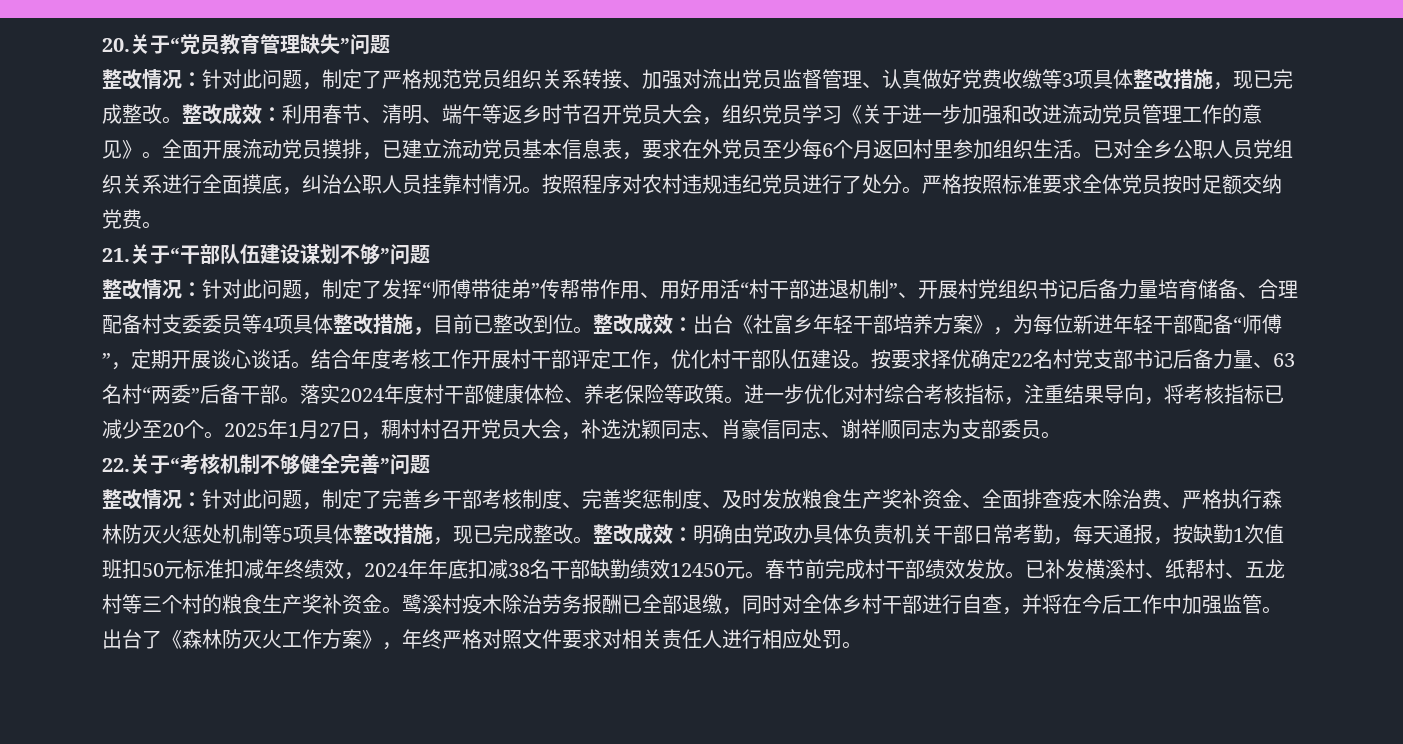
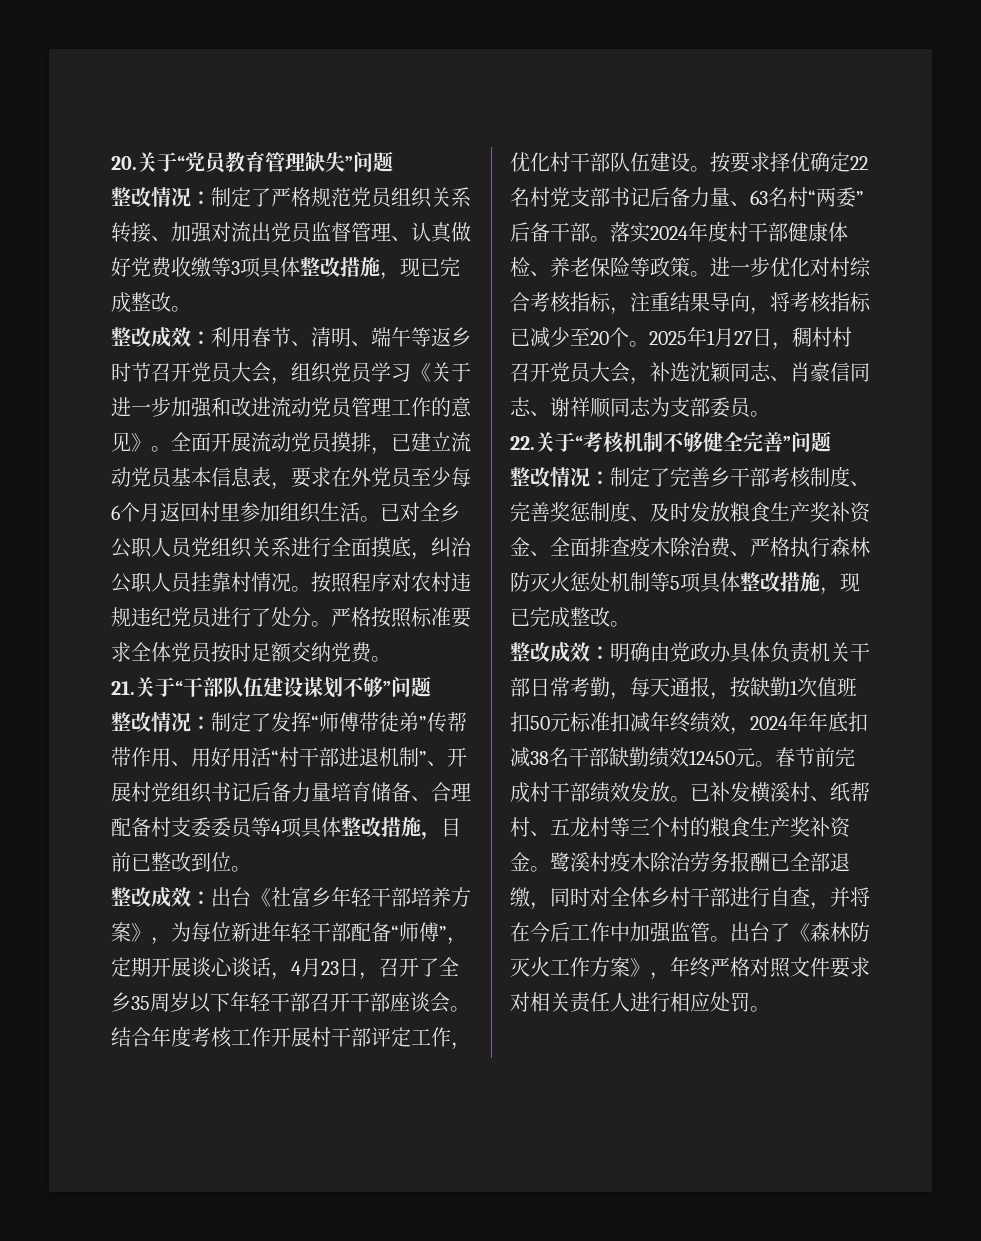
- 整改情况：针对此问题，制定了严格规范党员组织关系转接、加强对流出党员监督管理、认真做好党费收缴等3项具体整改措施，现已完成整改。整改成效：利用春节、清明、端午等返乡时节召开党员大会，组织党员学习《关于进一步加强和改进流动党员管理工作的意见》。
+ 整改情况：制定了严格规范党员组织关系转接、加强对流出党员监督管理、认真做好党费收缴等3项具体整改措施，现已完成整改。
+ 整改成效：利用春节、清明、端午等返乡时节召开党员大会，组织党员学习《关于进一步加强和改进流动党员管理工作的意见》。
- 针对此问题，制定了发挥“师傅带徒弟”传帮带作用、用好用活“村干部进退机制”、开展村党组织书记后备力量培育储备、合理配备村支委委员等4项具体整改措施，目前已整改到位。整改成效：
+ 制定了发挥“师傅带徒弟”传帮带作用、用好用活“村干部进退机制”、开展村党组织书记后备力量培育储备、合理配备村支委委员等4项具体整改措施，目前已整改到位。
+ 整改成效：
- 出台《社富乡年轻干部培养方案》，为每位新进年轻干部配备“师傅”，定期开展谈心谈话。
+ 出台《社富乡年轻干部培养方案》，为每位新进年轻干部配备“师傅”，定期开展谈心谈话，4月23日，召开了全乡35周岁以下年轻干部召开干部座谈会。
- 针对此问题，制定了完善乡干部考核制度、完善奖惩制度、及时发放粮食生产奖补资金、全面排查疫木除治费、严格执行森林防灭火惩处机制等5项具体整改措施，现已完成整改。整改成效：
+ 制定了完善乡干部考核制度、完善奖惩制度、及时发放粮食生产奖补资金、全面排查疫木除治费、严格执行森林防灭火惩处机制等5项具体整改措施，现已完成整改。
+ 整改成效：

